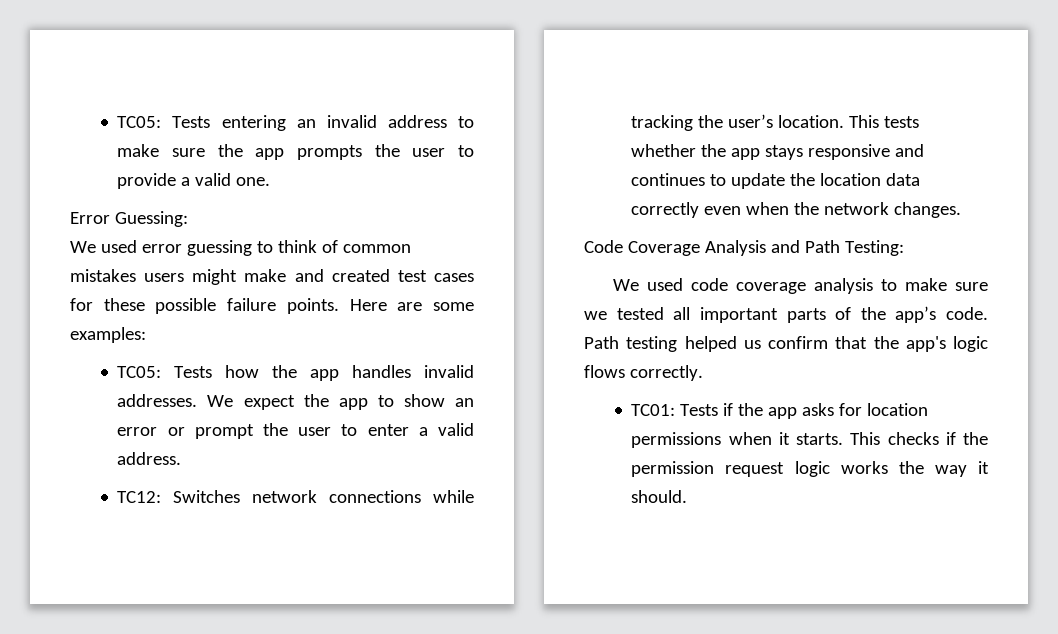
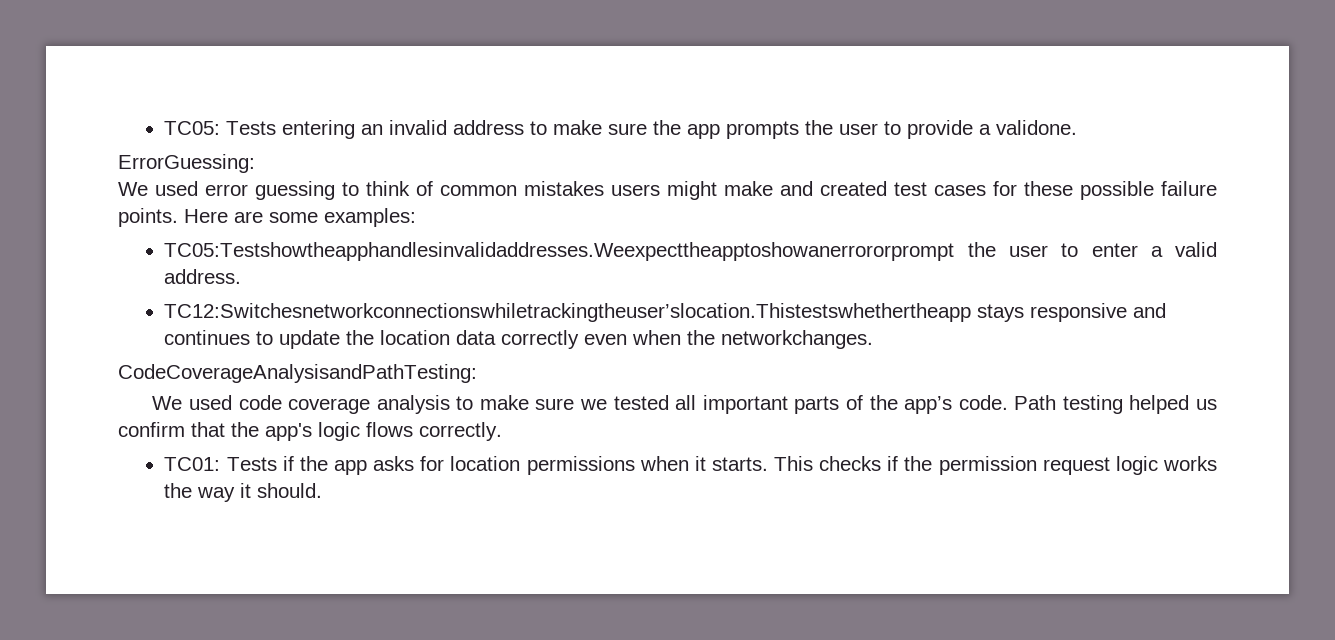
- TC05: Tests entering an invalid address to make sure the app prompts the user to provide a valid one.
- Error Guessing:
+ TC05: Tests entering an invalid address to make sure the app prompts the user to provide a validone.
+ ErrorGuessing:
- TC05: Tests how the app handles invalid addresses. We expect the app to show an error or prompt the user to enter a valid address.
+ TC05:Testshowtheapphandlesinvalidaddresses.Weexpecttheapptoshowanerrororprompt the user to enter a valid address.
- TC12: Switches network connections while tracking the user’s location. This tests whether the app stays responsive and continues to update the location data correctly even when the network changes.
- Code Coverage Analysis and Path Testing:
+ TC12:Switchesnetworkconnectionswhiletrackingtheuser’slocation.Thistestswhethertheapp stays responsive and continues to update the location data correctly even when the networkchanges.
+ CodeCoverageAnalysisandPathTesting:

